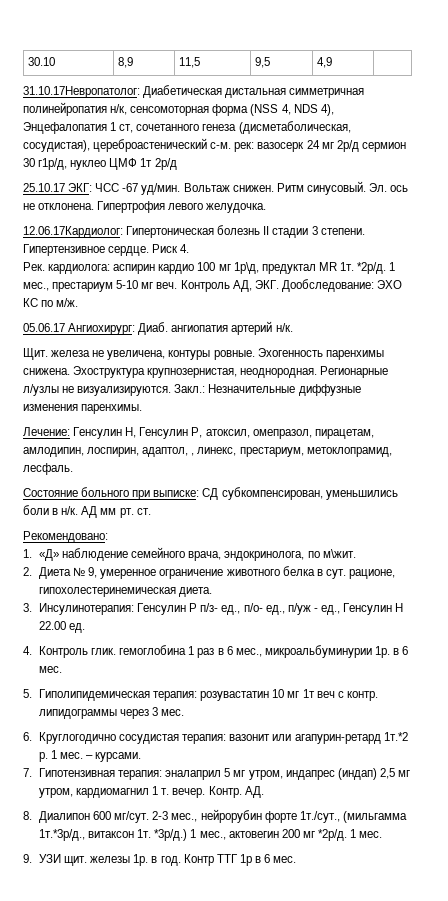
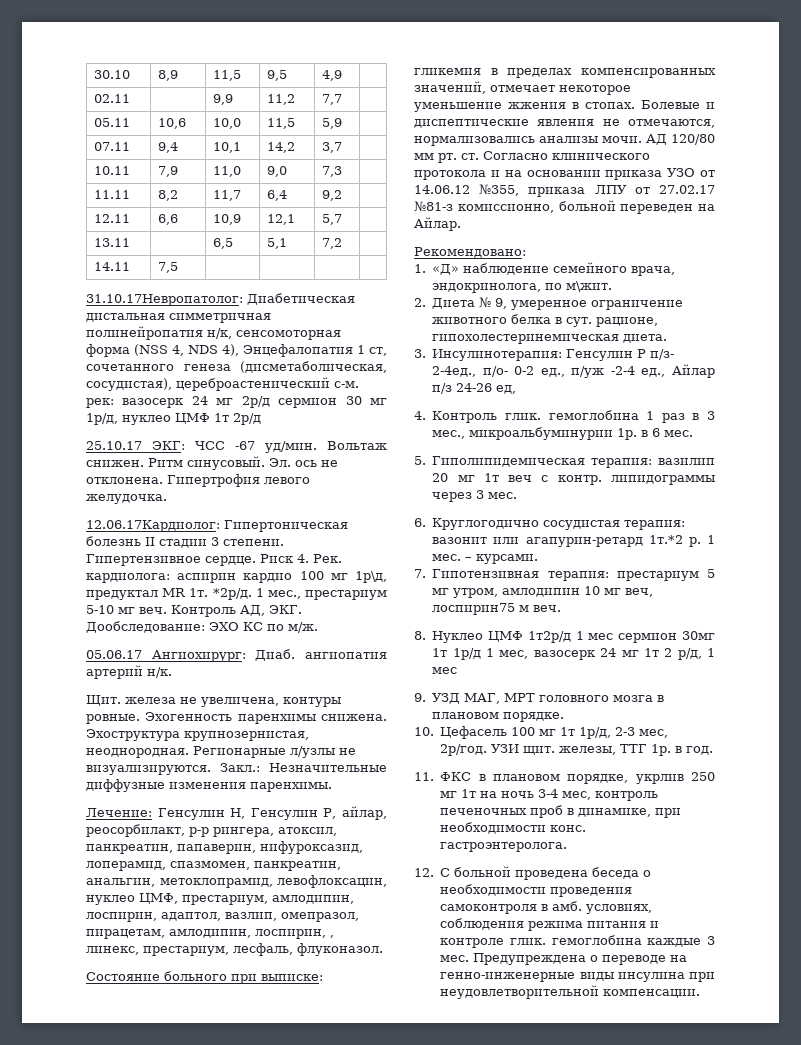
+ 02.11 | | 9,9 | 11,2 | 7,7 |
+ 05.11 | 10,6 | 10,0 | 11,5 | 5,9 |
+ 07.11 | 9,4 | 10,1 | 14,2 | 3,7 |
+ 10.11 | 7,9 | 11,0 | 9,0 | 7,3 |
+ 11.11 | 8,2 | 11,7 | 6,4 | 9,2 |
+ 12.11 | 6,6 | 10,9 | 12,1 | 5,7 |
+ 13.11 | | 6,5 | 5,1 | 7,2 |
+ 14.11 | 7,5 | | | |
- 31.10.17Невропатолог: Диабетическая дистальная симметричная полинейропатия н/к, сенсомоторная форма (NSS 4, NDS 4), Энцефалопатия 1 ст, сочетанного генеза (дисметаболическая, сосудистая), цереброастенический с-м. рек: вазосерк 24 мг 2р/д сермион 30 г1р/д, нуклео ЦМФ 1т 2р/д
+ 31.10.17Невропатолог: Диабетическая дистальная симметричная полинейропатия н/к, сенсомоторная форма (NSS 4, NDS 4), Энцефалопатия 1 ст, сочетанного генеза (дисметаболическая, сосудистая), цереброастенический с-м. рек: вазосерк 24 мг 2р/д сермион 30 мг 1р/д, нуклео ЦМФ 1т 2р/д
- Риск 4.
- Рек. кардиолога: аспирин кардио 100 мг 1р\д, предуктал МR 1т.
+ Риск 4. Рек. кардиолога: аспирин кардио 100 мг 1р\д, предуктал МR 1т.
- Лечение: Генсулин Н, Генсулин Р, атоксил, омепразол, пирацетам, амлодипин, лоспирин, адаптол, , линекс, престариум, метоклопрамид, лесфаль.
+ Лечение: Генсулин Н, Генсулин Р, айлар, реосорбилакт, р-р рингера, атоксил, панкреатин, папаверин, нифуроксазид, лоперамид, спазмомен, панкреатин, анальгин, метоклопрамид, левофлоксацин, нуклео ЦМФ, престариум, амлодипин, лоспирин, адаптол, вазлип, омепразол, пирацетам, амлодипин, лоспирин, , линекс, престариум, лесфаль, флуконазол.
- Состояние больного при выписке: СД субкомпенсирован, уменьшились боли в н/к. АД мм рт. ст.
+ Состояние больного при выписке: гликемия в пределах компенсированных значений, отмечает некоторое уменьшение жжения в стопах. Болевые и диспептические явления не отмечаются, нормализовались анализы мочи. АД 120/80 мм рт. ст. Согласно клинического протокола и на основании приказа УЗО от 14.06.12 №355, приказа ЛПУ от 27.02.17 №81-з комиссионно, больной переведен на Айлар.
- 3. Инсулинотерапия: Генсулин Р п/з- ед., п/о- ед., п/уж - ед., Генсулин Н 22.00 ед.
+ 3. Инсулинотерапия: Генсулин Р п/з- 2-4ед., п/о- 0-2 ед., п/уж -2-4 ед., Айлар п/з 24-26 ед,
- 4. Контроль глик. гемоглобина 1 раз в 6 мес., микроальбуминурии 1р. в 6 мес.
+ 4. Контроль глик. гемоглобина 1 раз в 3 мес., микроальбуминурии 1р. в 6 мес.
- 5. Гиполипидемическая терапия: розувастатин 10 мг 1т веч с контр. липидограммы через 3 мес.
+ 5. Гиполипидемическая терапия: вазилип 20 мг 1т веч с контр. липидограммы через 3 мес.
- 7. Гипотензивная терапия: эналаприл 5 мг утром, индапрес (индап) 2,5 мг утром, кардиомагнил 1 т. вечер. Контр. АД.
- 8. Диалипон 600 мг/сут. 2-3 мес., нейрорубин форте 1т./сут., (мильгамма 1т.*3р/д., витаксон 1т. *3р/д.) 1 мес., актовегин 200 мг *2р/д. 1 мес.
- 9. УЗИ щит. железы 1р. в год. Контр ТТГ 1р в 6 мес.
+ 7. Гипотензивная терапия: престариум 5 мг утром, амлодипин 10 мг веч, лоспирин75 м веч.
+ 8. Нуклео ЦМФ 1т2р/д 1 мес сермион 30мг 1т 1р/д 1 мес, вазосерк 24 мг 1т 2 р/д, 1 мес
+ 9. УЗД МАГ, МРТ головного мозга в плановом порядке.
+ 10. Цефасель 100 мг 1т 1р/д, 2-3 мес, 2р/год. УЗИ щит. железы, ТТГ 1р. в год.
+ 11. ФКС в плановом порядке, укрлив 250 мг 1т на ночь 3-4 мес, контроль печеночных проб в динамике, при необходимости конс. гастроэнтеролога.
+ 12. С больной проведена беседа о необходимости проведения самоконтроля в амб. условиях, соблюдения режима питания и контроле глик. гемоглобина каждые 3 мес. Предупреждена о переводе на генно-инженерные виды инсулина при неудовлетворительной компенсации.

